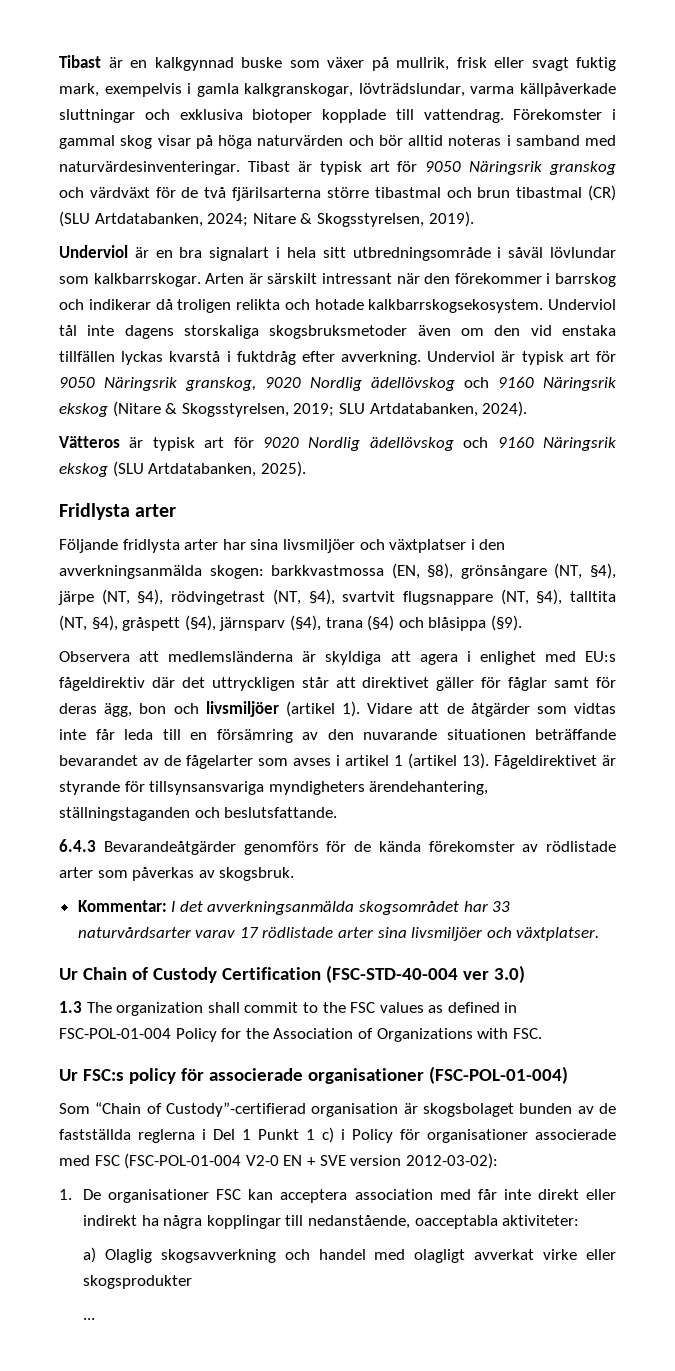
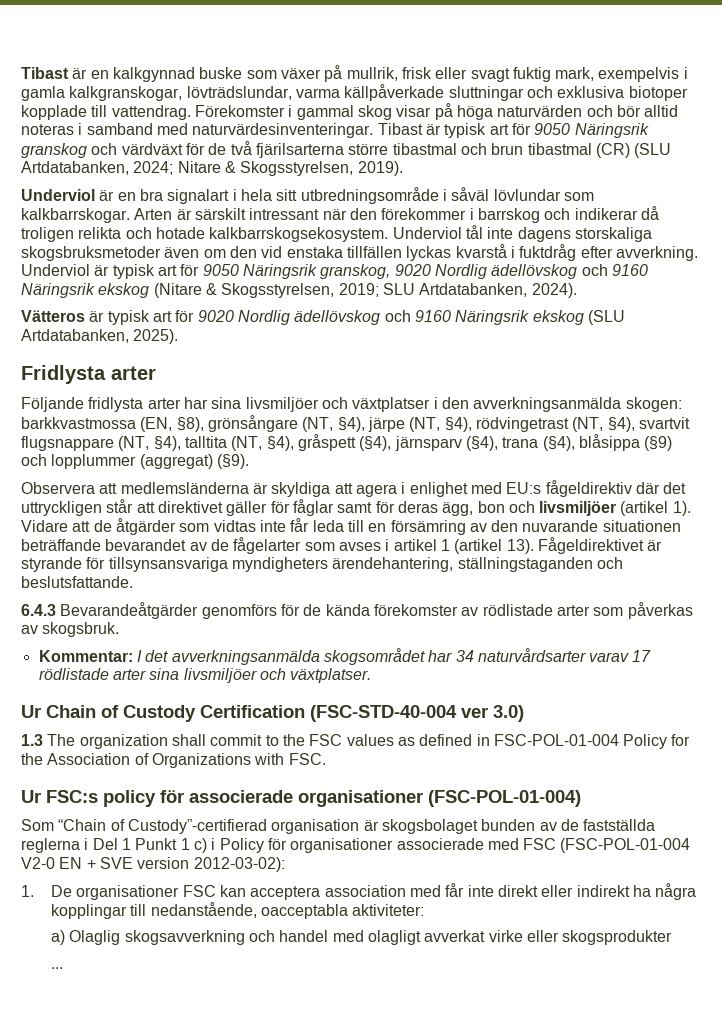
- Följande fridlysta arter har sina livsmiljöer och växtplatser i den avverkningsanmälda skogen: barkkvastmossa (EN, §8), grönsångare (NT, §4), järpe (NT, §4), rödvingetrast (NT, §4), svartvit flugsnappare (NT, §4), talltita (NT, §4), gråspett (§4), järnsparv (§4), trana (§4) och blåsippa (§9).
+ Följande fridlysta arter har sina livsmiljöer och växtplatser i den avverkningsanmälda skogen: barkkvastmossa (EN, §8), grönsångare (NT, §4), järpe (NT, §4), rödvingetrast (NT, §4), svartvit flugsnappare (NT, §4), talltita (NT, §4), gråspett (§4), järnsparv (§4), trana (§4), blåsippa (§9) och lopplummer (aggregat) (§9).
- Kommentar: I det avverkningsanmälda skogsområdet har 33 naturvårdsarter varav 17 rödlistade arter sina livsmiljöer och växtplatser.
+ Kommentar: I det avverkningsanmälda skogsområdet har 34 naturvårdsarter varav 17 rödlistade arter sina livsmiljöer och växtplatser.

